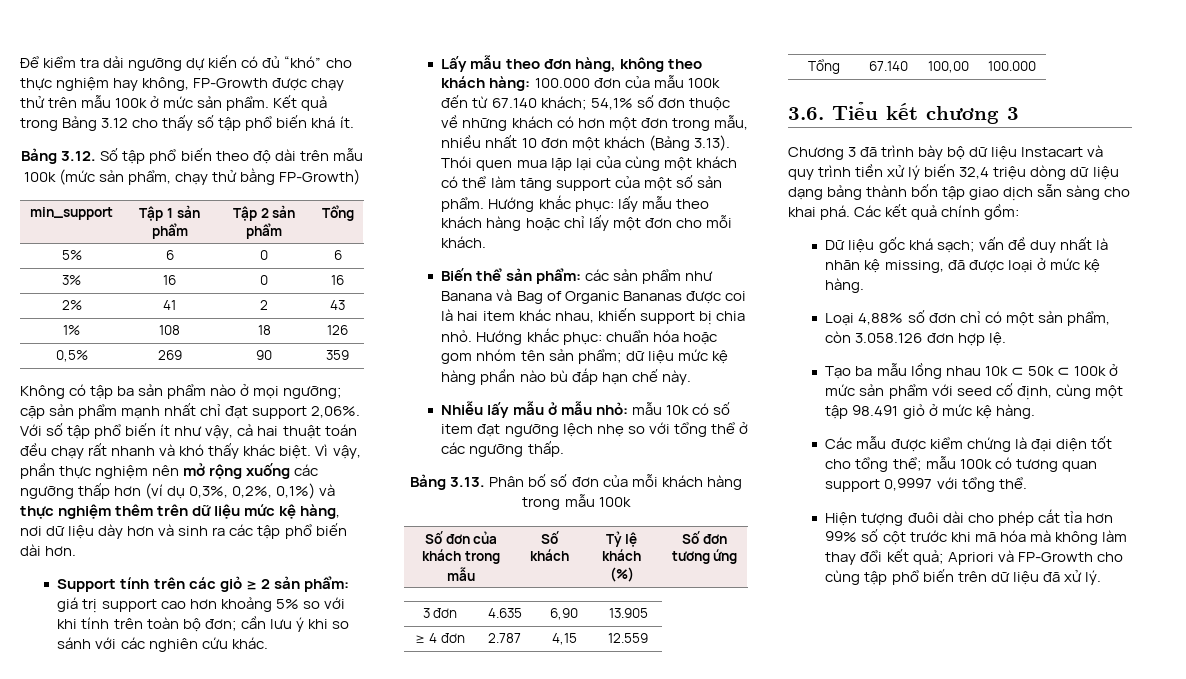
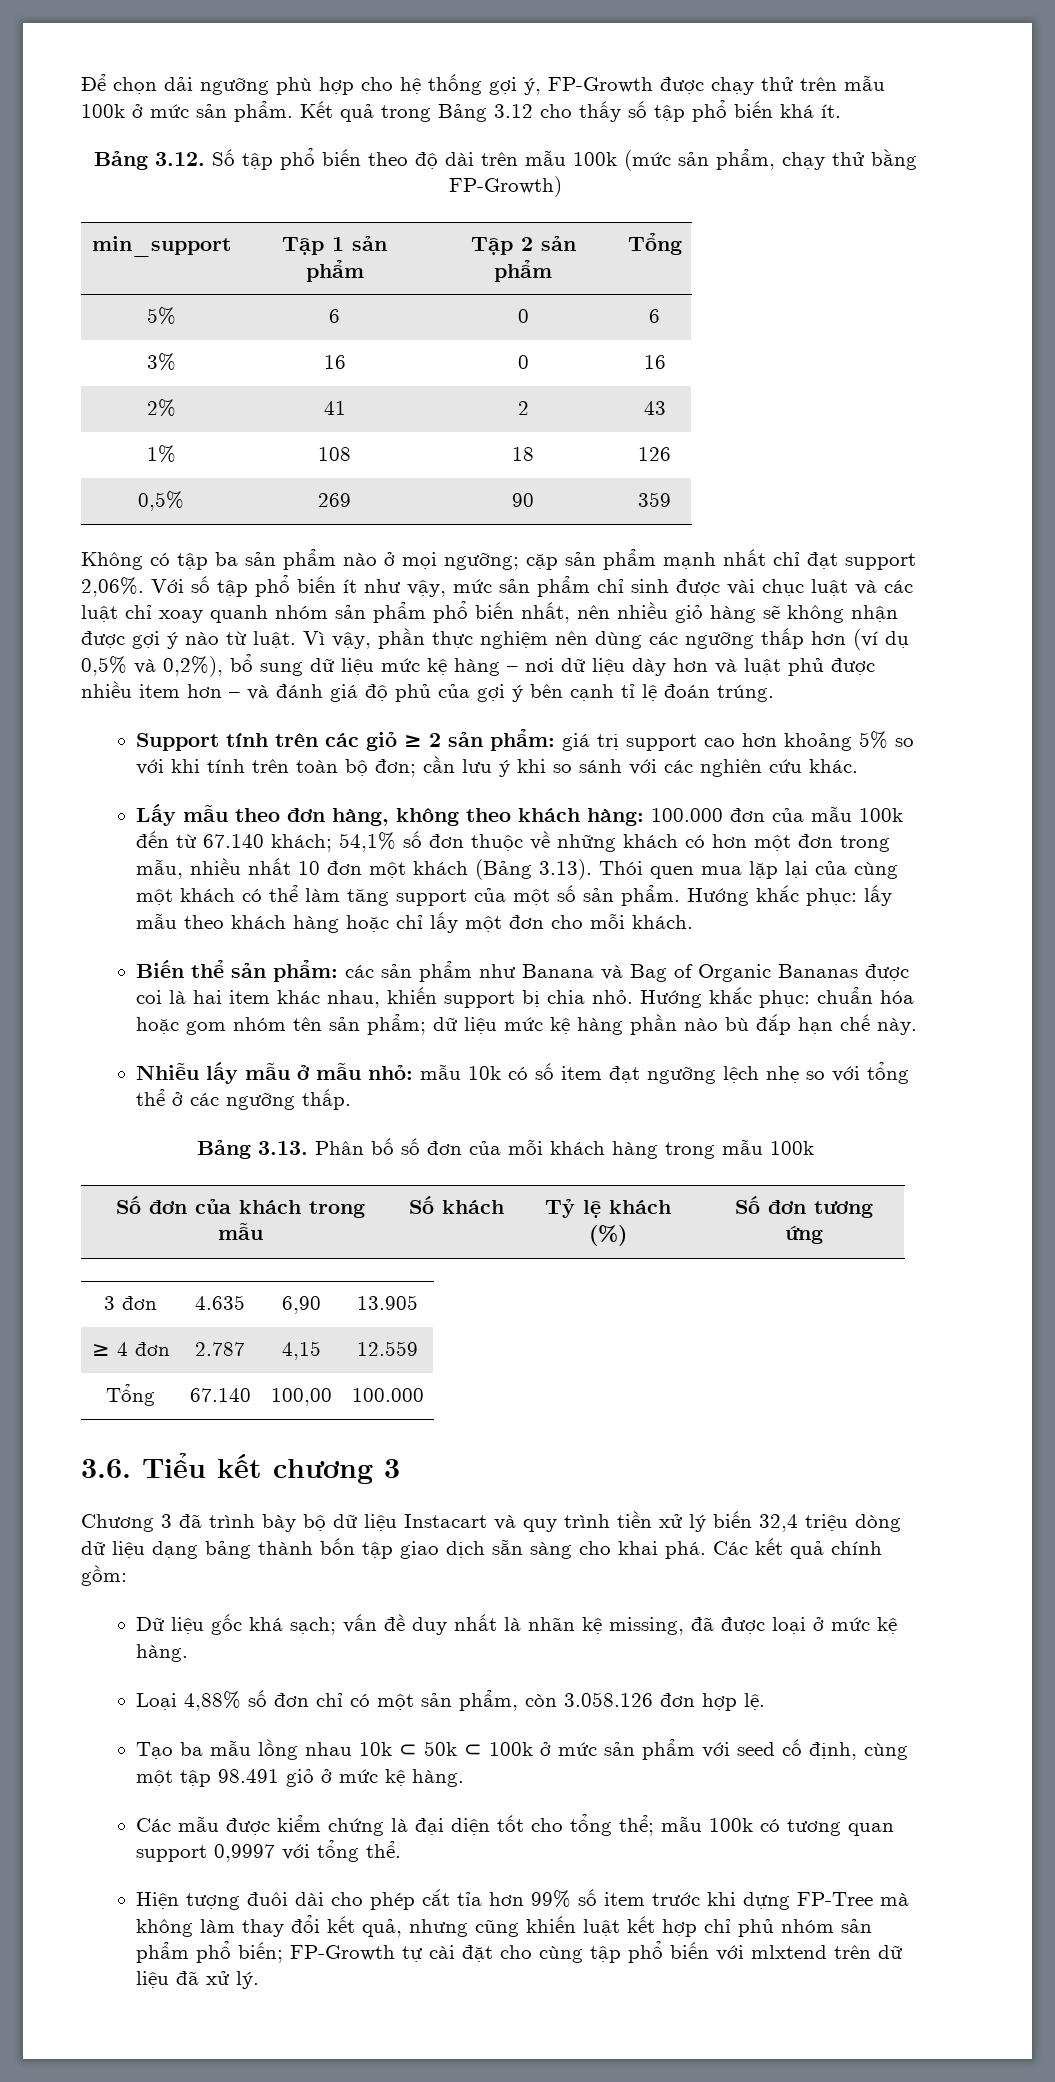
- Để kiểm tra dải ngưỡng dự kiến có đủ “khó” cho thực nghiệm hay không, FP-Growth được chạy thử trên mẫu 100k ở mức sản phẩm.
+ Để chọn dải ngưỡng phù hợp cho hệ thống gợi ý, FP-Growth được chạy thử trên mẫu 100k ở mức sản phẩm.
- Với số tập phổ biến ít như vậy, cả hai thuật toán đều chạy rất nhanh và khó thấy khác biệt.
+ Với số tập phổ biến ít như vậy, mức sản phẩm chỉ sinh được vài chục luật và các luật chỉ xoay quanh nhóm sản phẩm phổ biến nhất, nên nhiều giỏ hàng sẽ không nhận được gợi ý nào từ luật.
- Vì vậy, phần thực nghiệm nên mở rộng xuống các ngưỡng thấp hơn (ví dụ 0,3%, 0,2%, 0,1%) và thực nghiệm thêm trên dữ liệu mức kệ hàng, nơi dữ liệu dày hơn và sinh ra các tập phổ biến dài hơn.
+ Vì vậy, phần thực nghiệm nên dùng các ngưỡng thấp hơn (ví dụ 0,5% và 0,2%), bổ sung dữ liệu mức kệ hàng – nơi dữ liệu dày hơn và luật phủ được nhiều item hơn – và đánh giá độ phủ của gợi ý bên cạnh tỉ lệ đoán trúng.
- Hiện tượng đuôi dài cho phép cắt tỉa hơn 99% số cột trước khi mã hóa mà không làm thay đổi kết quả; Apriori và FP-Growth cho cùng tập phổ biến trên dữ liệu đã xử lý.
+ Hiện tượng đuôi dài cho phép cắt tỉa hơn 99% số item trước khi dựng FP-Tree mà không làm thay đổi kết quả, nhưng cũng khiến luật kết hợp chỉ phủ nhóm sản phẩm phổ biến; FP-Growth tự cài đặt cho cùng tập phổ biến với mlxtend trên dữ liệu đã xử lý.

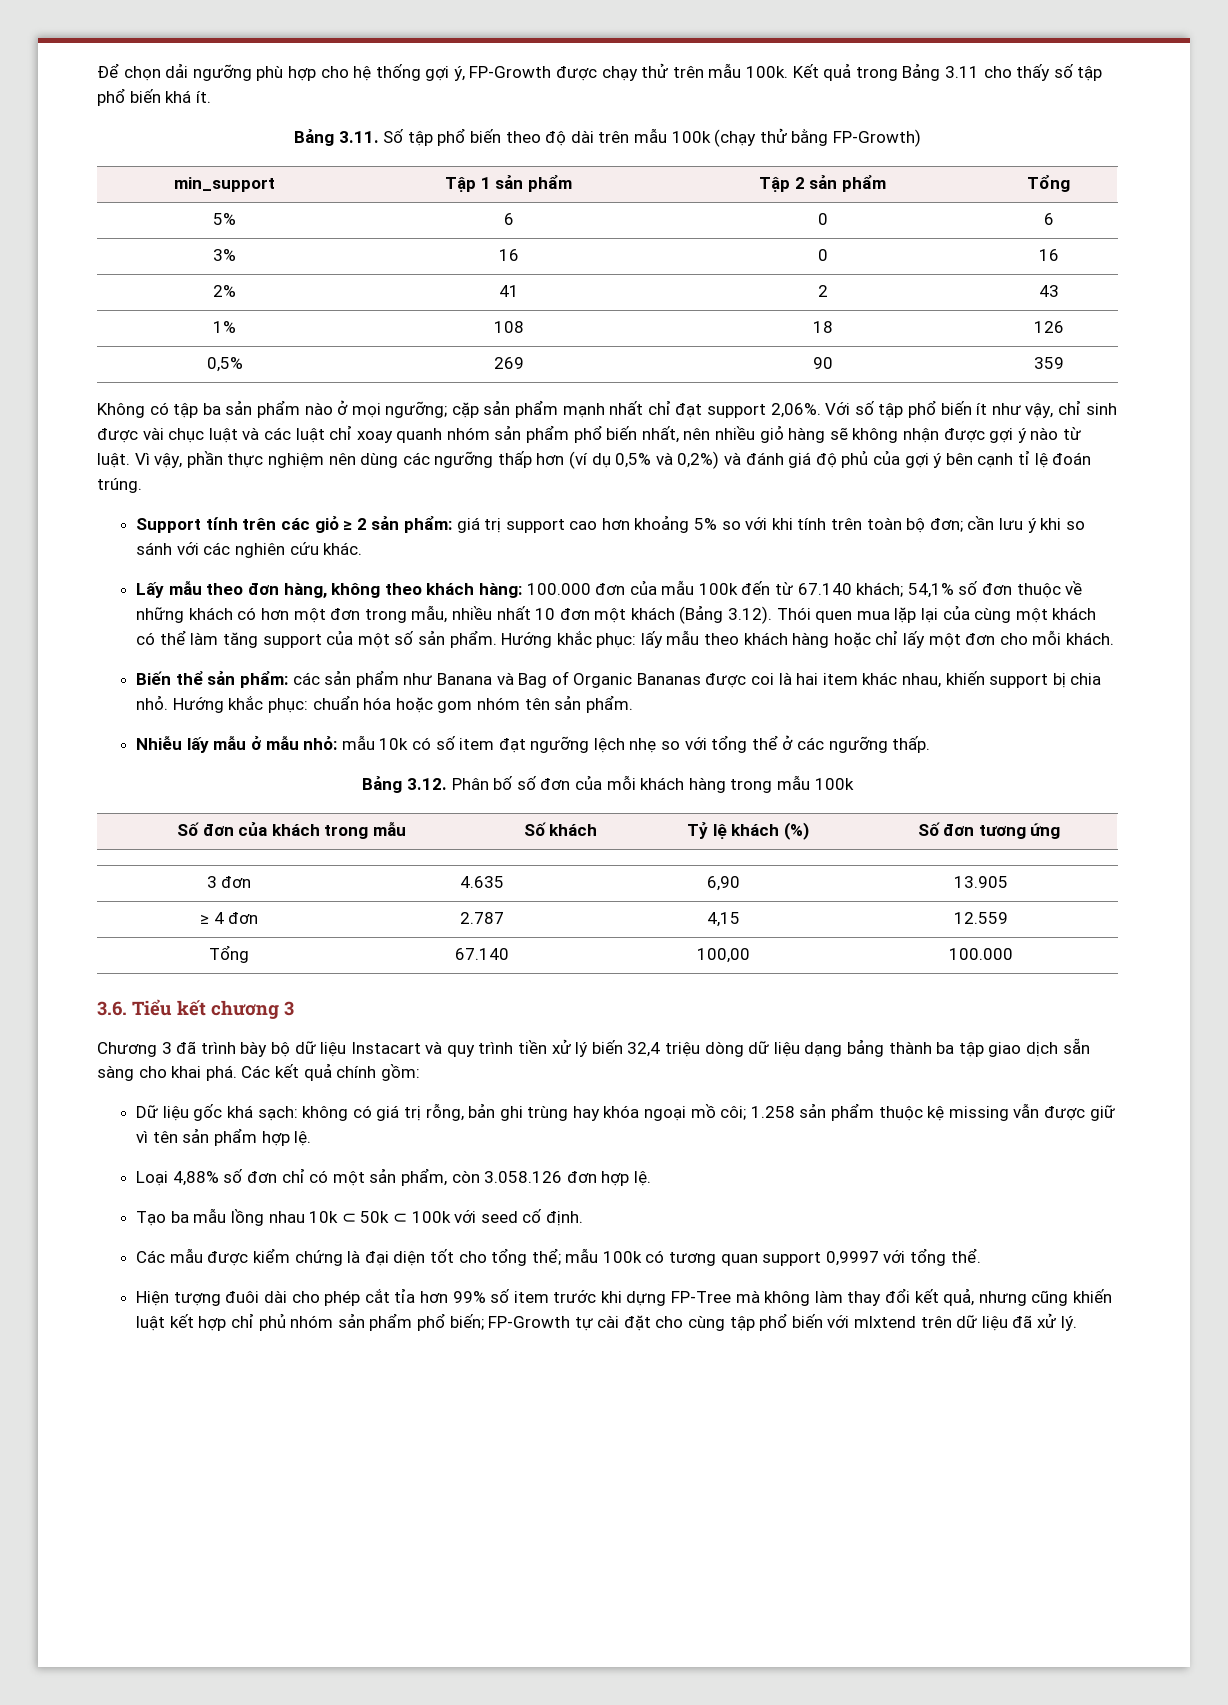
- Để chọn dải ngưỡng phù hợp cho hệ thống gợi ý, FP-Growth được chạy thử trên mẫu 100k ở mức sản phẩm.
+ Để chọn dải ngưỡng phù hợp cho hệ thống gợi ý, FP-Growth được chạy thử trên mẫu 100k.
- Kết quả trong Bảng 3.12 cho thấy số tập phổ biến khá ít.
+ Kết quả trong Bảng 3.11 cho thấy số tập phổ biến khá ít.
- Bảng 3.12. Số tập phổ biến theo độ dài trên mẫu 100k (mức sản phẩm, chạy thử bằng FP-Growth)
+ Bảng 3.11. Số tập phổ biến theo độ dài trên mẫu 100k (chạy thử bằng FP-Growth)
- Với số tập phổ biến ít như vậy, mức sản phẩm chỉ sinh được vài chục luật và các luật chỉ xoay quanh nhóm sản phẩm phổ biến nhất, nên nhiều giỏ hàng sẽ không nhận được gợi ý nào từ luật.
+ Với số tập phổ biến ít như vậy, chỉ sinh được vài chục luật và các luật chỉ xoay quanh nhóm sản phẩm phổ biến nhất, nên nhiều giỏ hàng sẽ không nhận được gợi ý nào từ luật.
- Vì vậy, phần thực nghiệm nên dùng các ngưỡng thấp hơn (ví dụ 0,5% và 0,2%), bổ sung dữ liệu mức kệ hàng – nơi dữ liệu dày hơn và luật phủ được nhiều item hơn – và đánh giá độ phủ của gợi ý bên cạnh tỉ lệ đoán trúng.
+ Vì vậy, phần thực nghiệm nên dùng các ngưỡng thấp hơn (ví dụ 0,5% và 0,2%) và đánh giá độ phủ của gợi ý bên cạnh tỉ lệ đoán trúng.
- Lấy mẫu theo đơn hàng, không theo khách hàng: 100.000 đơn của mẫu 100k đến từ 67.140 khách; 54,1% số đơn thuộc về những khách có hơn một đơn trong mẫu, nhiều nhất 10 đơn một khách (Bảng 3.13). Thói quen mua lặp lại của cùng một khách có thể làm tăng support của một số sản phẩm.
+ Lấy mẫu theo đơn hàng, không theo khách hàng: 100.000 đơn của mẫu 100k đến từ 67.140 khách; 54,1% số đơn thuộc về những khách có hơn một đơn trong mẫu, nhiều nhất 10 đơn một khách (Bảng 3.12). Thói quen mua lặp lại của cùng một khách có thể làm tăng support của một số sản phẩm.
- Hướng khắc phục: chuẩn hóa hoặc gom nhóm tên sản phẩm; dữ liệu mức kệ hàng phần nào bù đắp hạn chế này.
+ Hướng khắc phục: chuẩn hóa hoặc gom nhóm tên sản phẩm.
- Bảng 3.13. Phân bố số đơn của mỗi khách hàng trong mẫu 100k
+ Bảng 3.12. Phân bố số đơn của mỗi khách hàng trong mẫu 100k
- Chương 3 đã trình bày bộ dữ liệu Instacart và quy trình tiền xử lý biến 32,4 triệu dòng dữ liệu dạng bảng thành bốn tập giao dịch sẵn sàng cho khai phá.
+ Chương 3 đã trình bày bộ dữ liệu Instacart và quy trình tiền xử lý biến 32,4 triệu dòng dữ liệu dạng bảng thành ba tập giao dịch sẵn sàng cho khai phá.
- Dữ liệu gốc khá sạch; vấn đề duy nhất là nhãn kệ missing, đã được loại ở mức kệ hàng.
+ Dữ liệu gốc khá sạch: không có giá trị rỗng, bản ghi trùng hay khóa ngoại mồ côi; 1.258 sản phẩm thuộc kệ missing vẫn được giữ vì tên sản phẩm hợp lệ.
- Tạo ba mẫu lồng nhau 10k ⊂ 50k ⊂ 100k ở mức sản phẩm với seed cố định, cùng một tập 98.491 giỏ ở mức kệ hàng.
+ Tạo ba mẫu lồng nhau 10k ⊂ 50k ⊂ 100k với seed cố định.

